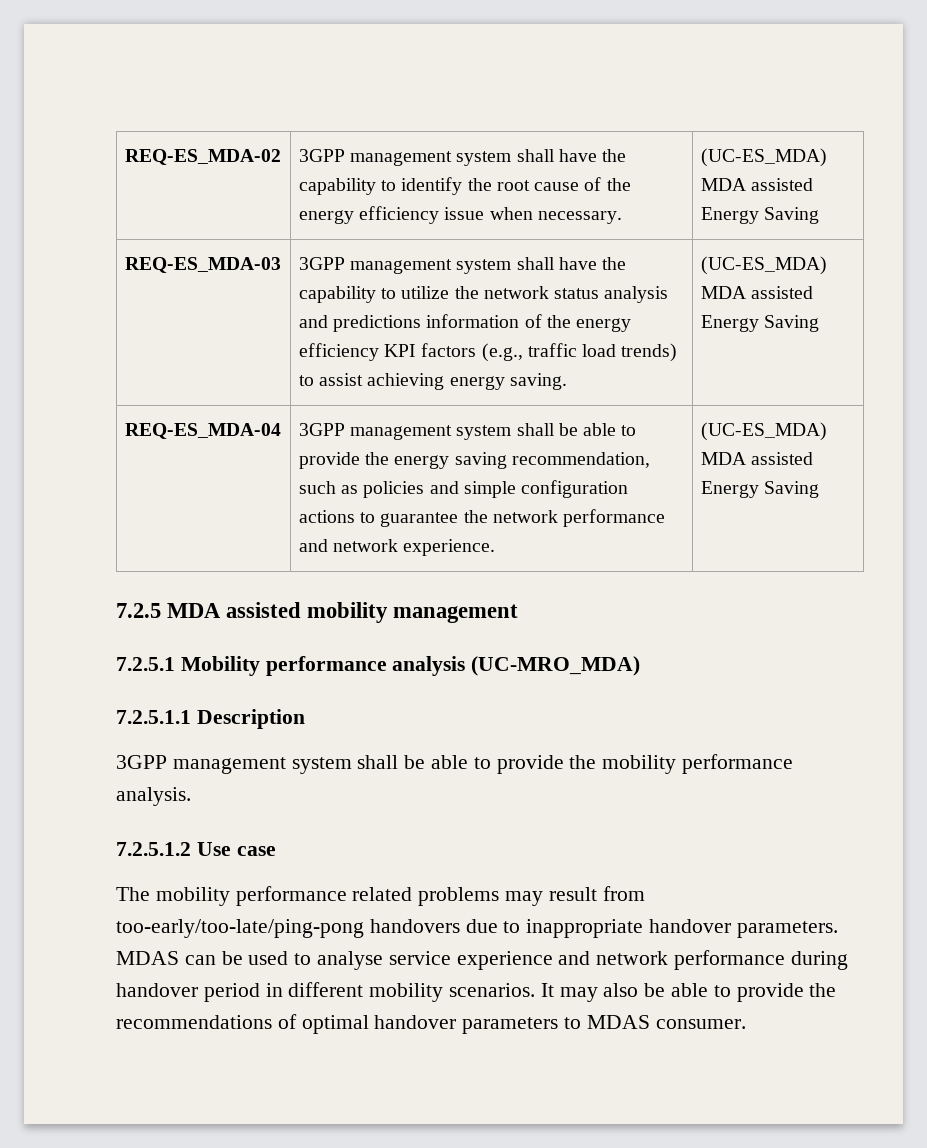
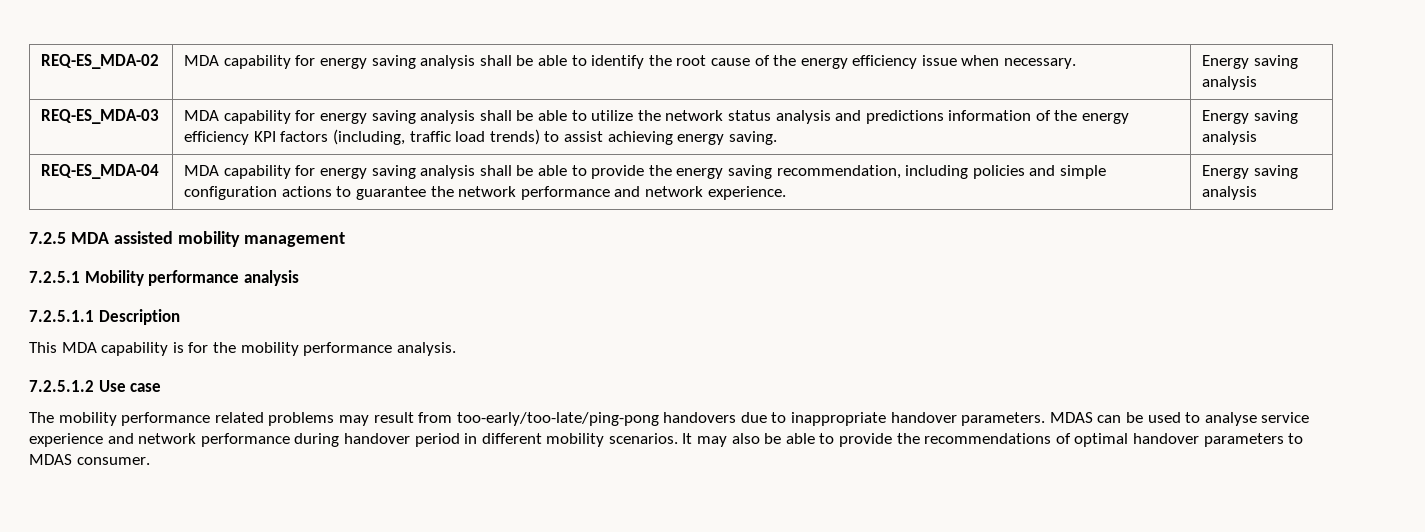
- REQ-ES_MDA-02 | 3GPP management system shall have the capability to identify the root cause of the energy efficiency issue when necessary. | (UC-ES_MDA) MDA assisted Energy Saving
- REQ-ES_MDA-03 | 3GPP management system shall have the capability to utilize the network status analysis and predictions information of the energy efficiency KPI factors (e.g., traffic load trends) to assist achieving energy saving. | (UC-ES_MDA) MDA assisted Energy Saving
- REQ-ES_MDA-04 | 3GPP management system shall be able to provide the energy saving recommendation, such as policies and simple configuration actions to guarantee the network performance and network experience. | (UC-ES_MDA) MDA assisted Energy Saving
+ REQ-ES_MDA-02 | MDA capability for energy saving analysis shall be able to identify the root cause of the energy efficiency issue when necessary. | Energy saving analysis
+ REQ-ES_MDA-03 | MDA capability for energy saving analysis shall be able to utilize the network status analysis and predictions information of the energy efficiency KPI factors (including, traffic load trends) to assist achieving energy saving. | Energy saving analysis
+ REQ-ES_MDA-04 | MDA capability for energy saving analysis shall be able to provide the energy saving recommendation, including policies and simple configuration actions to guarantee the network performance and network experience. | Energy saving analysis
- 7.2.5.1 Mobility performance analysis (UC-MRO_MDA)
+ 7.2.5.1 Mobility performance analysis
- 3GPP management system shall be able to provide the mobility performance analysis.
+ This MDA capability is for the mobility performance analysis.

